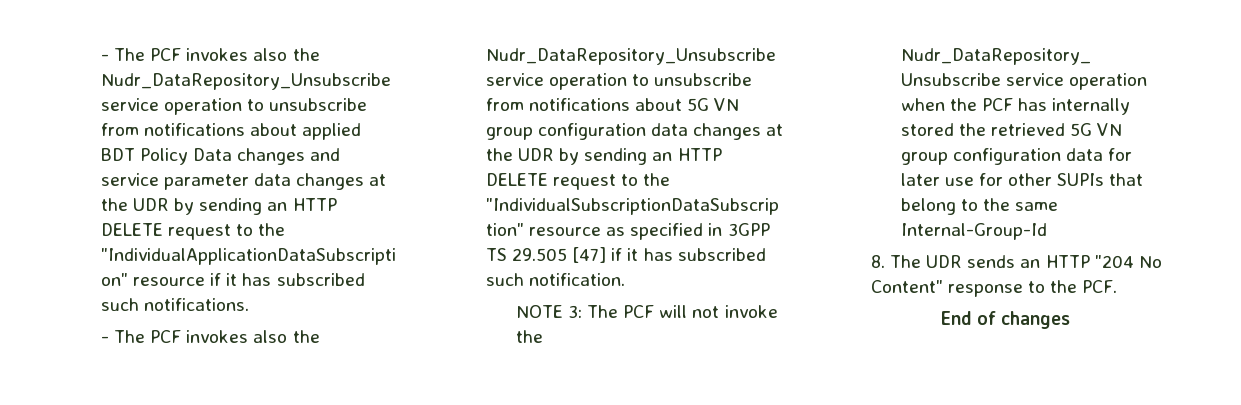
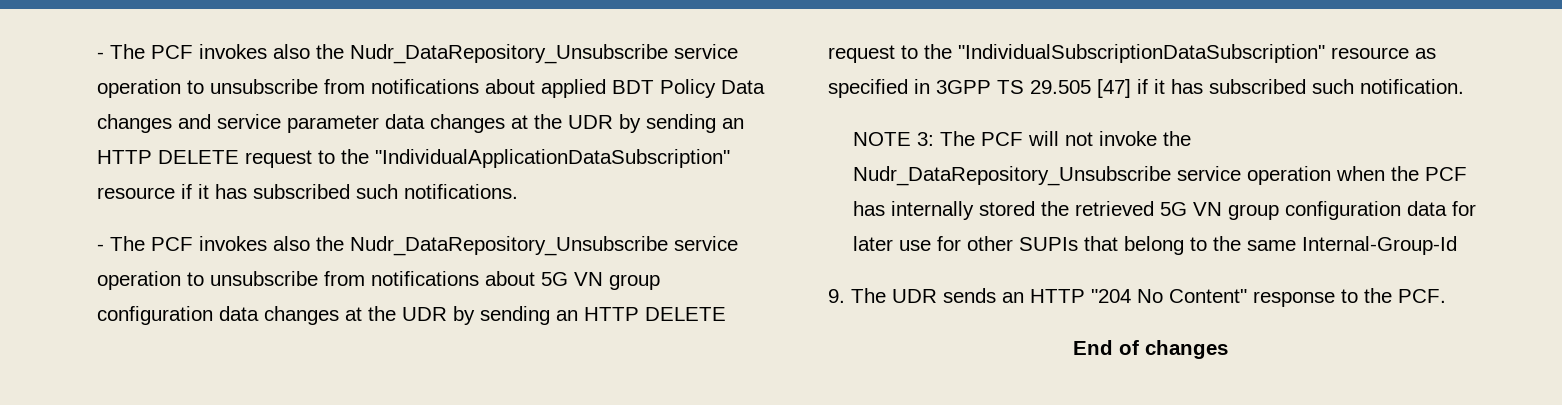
- 8. The UDR sends an HTTP "204 No Content" response to the PCF.
+ 9. The UDR sends an HTTP "204 No Content" response to the PCF.

